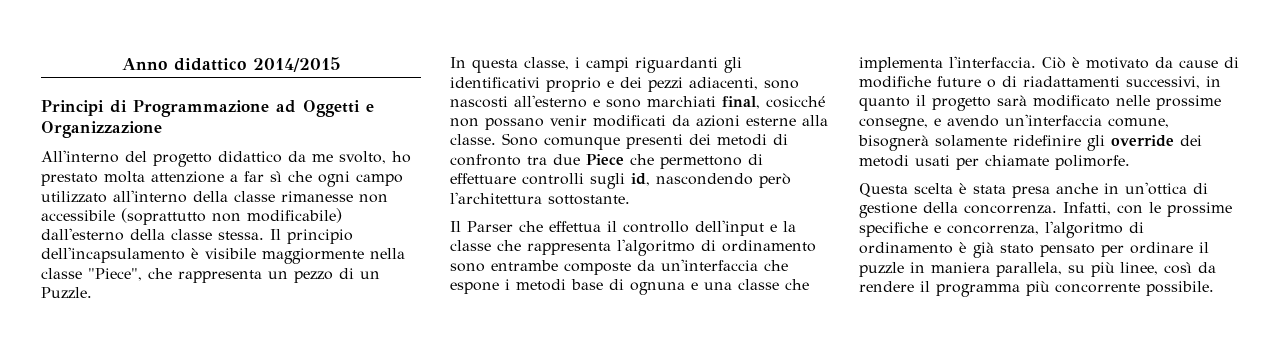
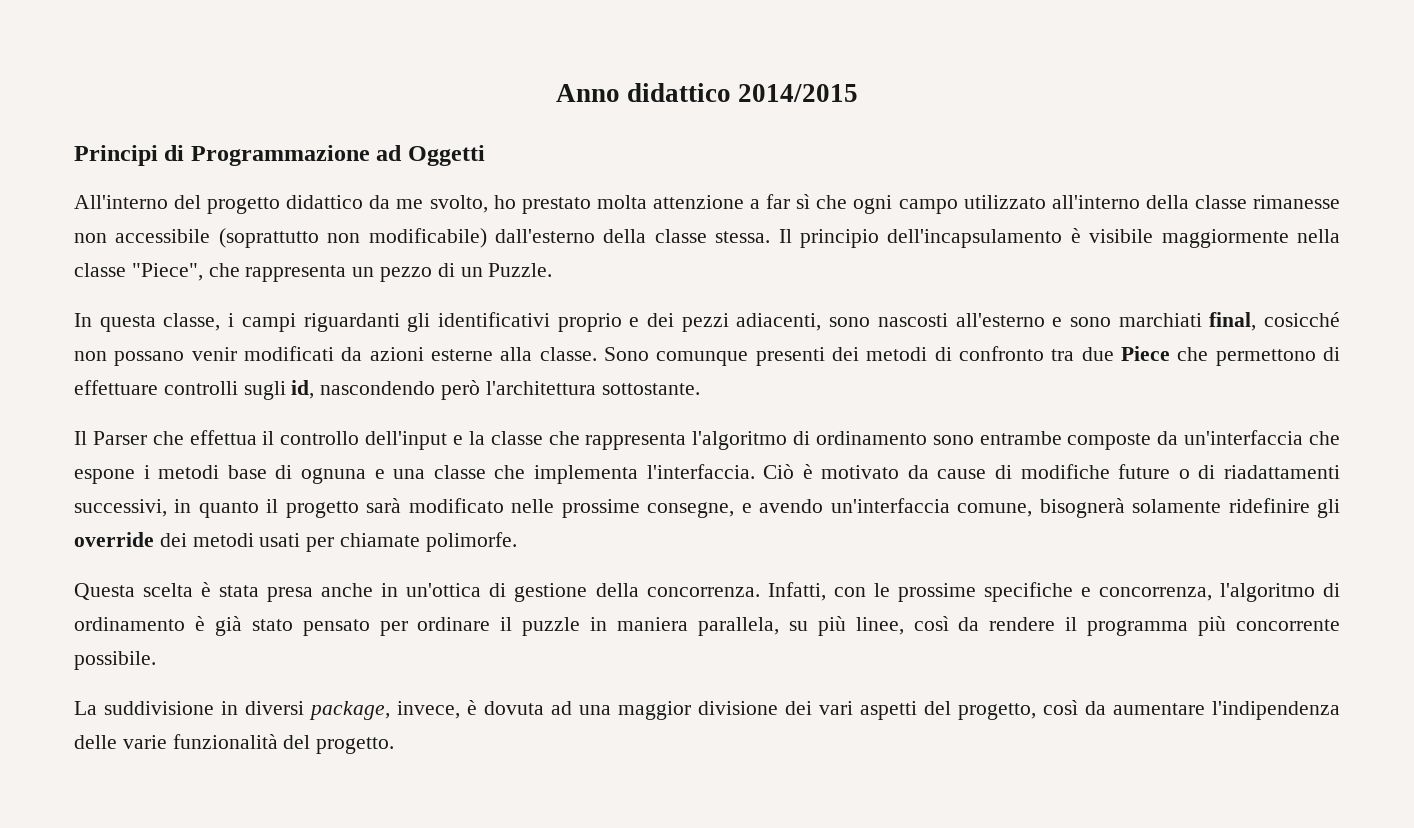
- Principi di Programmazione ad Oggetti e Organizzazione
+ Principi di Programmazione ad Oggetti
+ La suddivisione in diversi package, invece, è dovuta ad una maggior divisione dei vari aspetti del progetto, così da aumentare l'indipendenza delle varie funzionalità del progetto.

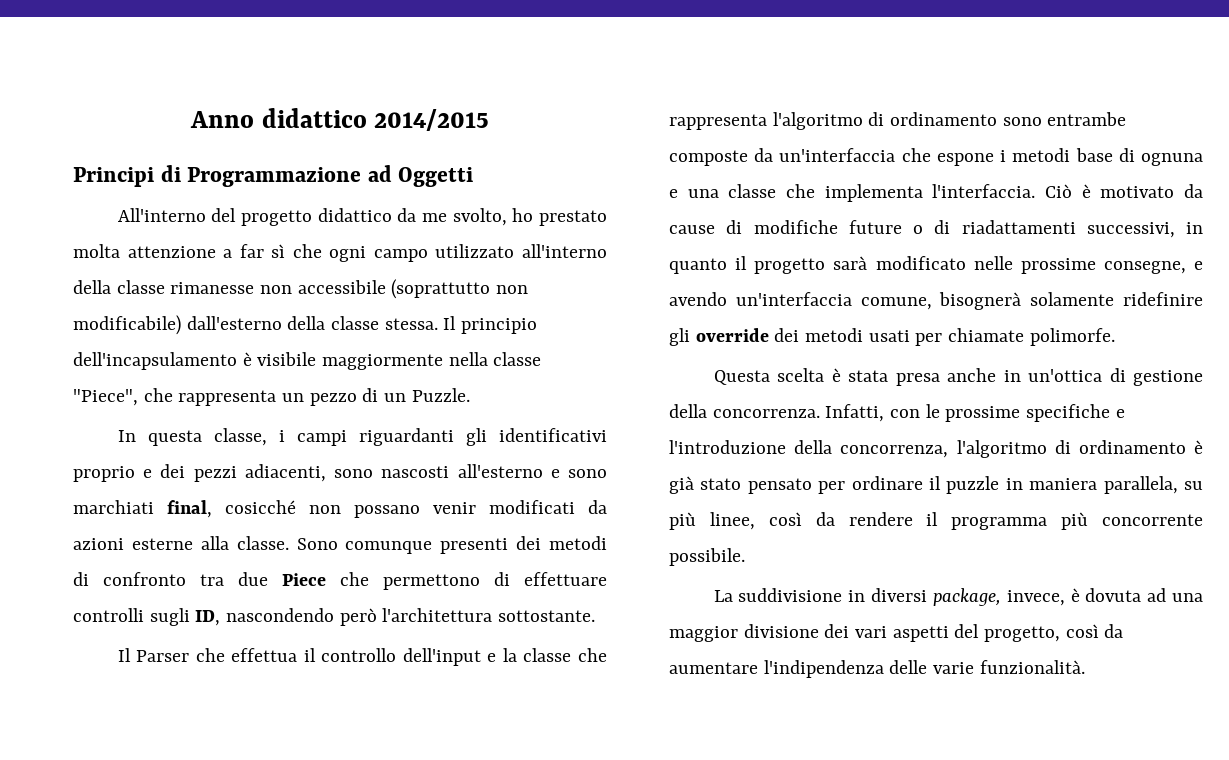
- Sono comunque presenti dei metodi di confronto tra due Piece che permettono di effettuare controlli sugli id, nascondendo però l'architettura sottostante.
+ Sono comunque presenti dei metodi di confronto tra due Piece che permettono di effettuare controlli sugli ID, nascondendo però l'architettura sottostante.
- Infatti, con le prossime specifiche e concorrenza, l'algoritmo di ordinamento è già stato pensato per ordinare il puzzle in maniera parallela, su più linee, così da rendere il programma più concorrente possibile.
+ Infatti, con le prossime specifiche e l'introduzione della concorrenza, l'algoritmo di ordinamento è già stato pensato per ordinare il puzzle in maniera parallela, su più linee, così da rendere il programma più concorrente possibile.
- La suddivisione in diversi package, invece, è dovuta ad una maggior divisione dei vari aspetti del progetto, così da aumentare l'indipendenza delle varie funzionalità del progetto.
+ La suddivisione in diversi package, invece, è dovuta ad una maggior divisione dei vari aspetti del progetto, così da aumentare l'indipendenza delle varie funzionalità.

